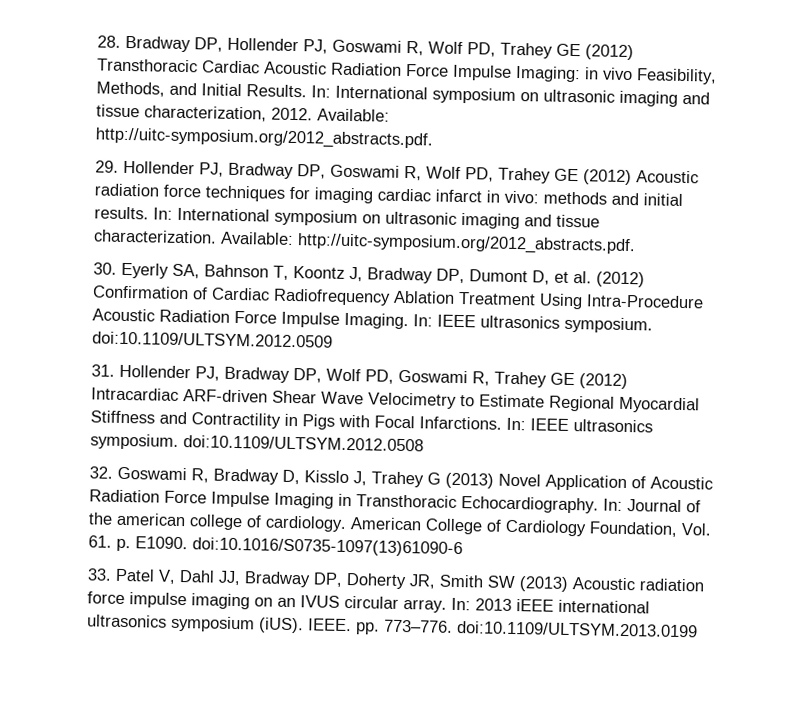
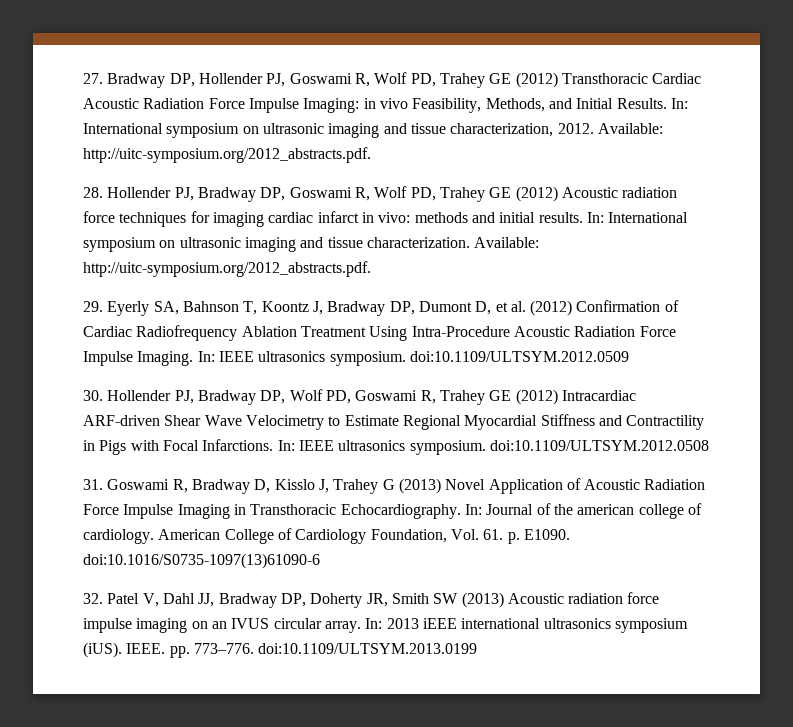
- 28. Bradway DP, Hollender PJ, Goswami R, Wolf PD, Trahey GE (2012) Transthoracic Cardiac Acoustic Radiation Force Impulse Imaging: in vivo Feasibility, Methods, and Initial Results.
+ 27. Bradway DP, Hollender PJ, Goswami R, Wolf PD, Trahey GE (2012) Transthoracic Cardiac Acoustic Radiation Force Impulse Imaging: in vivo Feasibility, Methods, and Initial Results.
- 29. Hollender PJ, Bradway DP, Goswami R, Wolf PD, Trahey GE (2012) Acoustic radiation force techniques for imaging cardiac infarct in vivo: methods and initial results.
+ 28. Hollender PJ, Bradway DP, Goswami R, Wolf PD, Trahey GE (2012) Acoustic radiation force techniques for imaging cardiac infarct in vivo: methods and initial results.
- 30. Eyerly SA, Bahnson T, Koontz J, Bradway DP, Dumont D, et al. (2012) Confirmation of Cardiac Radiofrequency Ablation Treatment Using Intra-Procedure Acoustic Radiation Force Impulse Imaging.
+ 29. Eyerly SA, Bahnson T, Koontz J, Bradway DP, Dumont D, et al. (2012) Confirmation of Cardiac Radiofrequency Ablation Treatment Using Intra-Procedure Acoustic Radiation Force Impulse Imaging.
- 31. Hollender PJ, Bradway DP, Wolf PD, Goswami R, Trahey GE (2012) Intracardiac ARF-driven Shear Wave Velocimetry to Estimate Regional Myocardial Stiffness and Contractility in Pigs with Focal Infarctions.
+ 30. Hollender PJ, Bradway DP, Wolf PD, Goswami R, Trahey GE (2012) Intracardiac ARF-driven Shear Wave Velocimetry to Estimate Regional Myocardial Stiffness and Contractility in Pigs with Focal Infarctions.
- 32. Goswami R, Bradway D, Kisslo J, Trahey G (2013) Novel Application of Acoustic Radiation Force Impulse Imaging in Transthoracic Echocardiography.
+ 31. Goswami R, Bradway D, Kisslo J, Trahey G (2013) Novel Application of Acoustic Radiation Force Impulse Imaging in Transthoracic Echocardiography.
- 33. Patel V, Dahl JJ, Bradway DP, Doherty JR, Smith SW (2013) Acoustic radiation force impulse imaging on an IVUS circular array.
+ 32. Patel V, Dahl JJ, Bradway DP, Doherty JR, Smith SW (2013) Acoustic radiation force impulse imaging on an IVUS circular array.

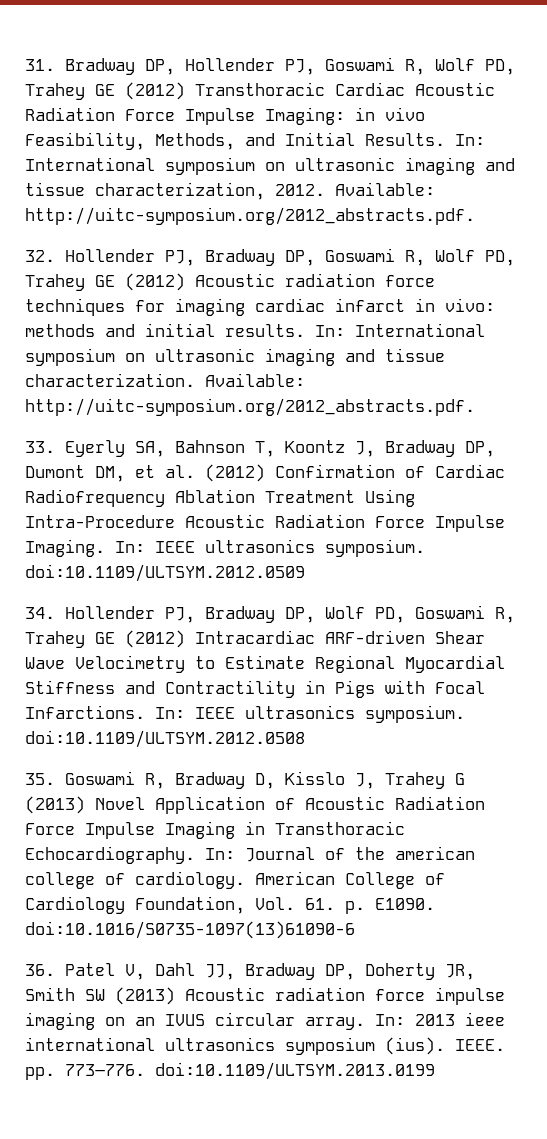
- 27. Bradway DP, Hollender PJ, Goswami R, Wolf PD, Trahey GE (2012) Transthoracic Cardiac Acoustic Radiation Force Impulse Imaging: in vivo Feasibility, Methods, and Initial Results.
+ 31. Bradway DP, Hollender PJ, Goswami R, Wolf PD, Trahey GE (2012) Transthoracic Cardiac Acoustic Radiation Force Impulse Imaging: in vivo Feasibility, Methods, and Initial Results.
- 28. Hollender PJ, Bradway DP, Goswami R, Wolf PD, Trahey GE (2012) Acoustic radiation force techniques for imaging cardiac infarct in vivo: methods and initial results.
+ 32. Hollender PJ, Bradway DP, Goswami R, Wolf PD, Trahey GE (2012) Acoustic radiation force techniques for imaging cardiac infarct in vivo: methods and initial results.
- 29. Eyerly SA, Bahnson T, Koontz J, Bradway DP, Dumont D, et al. (2012) Confirmation of Cardiac Radiofrequency Ablation Treatment Using Intra-Procedure Acoustic Radiation Force Impulse Imaging.
+ 33. Eyerly SA, Bahnson T, Koontz J, Bradway DP, Dumont DM, et al. (2012) Confirmation of Cardiac Radiofrequency Ablation Treatment Using Intra-Procedure Acoustic Radiation Force Impulse Imaging.
- 30. Hollender PJ, Bradway DP, Wolf PD, Goswami R, Trahey GE (2012) Intracardiac ARF-driven Shear Wave Velocimetry to Estimate Regional Myocardial Stiffness and Contractility in Pigs with Focal Infarctions.
+ 34. Hollender PJ, Bradway DP, Wolf PD, Goswami R, Trahey GE (2012) Intracardiac ARF-driven Shear Wave Velocimetry to Estimate Regional Myocardial Stiffness and Contractility in Pigs with Focal Infarctions.
- 31. Goswami R, Bradway D, Kisslo J, Trahey G (2013) Novel Application of Acoustic Radiation Force Impulse Imaging in Transthoracic Echocardiography.
+ 35. Goswami R, Bradway D, Kisslo J, Trahey G (2013) Novel Application of Acoustic Radiation Force Impulse Imaging in Transthoracic Echocardiography.
- 32. Patel V, Dahl JJ, Bradway DP, Doherty JR, Smith SW (2013) Acoustic radiation force impulse imaging on an IVUS circular array.
+ 36. Patel V, Dahl JJ, Bradway DP, Doherty JR, Smith SW (2013) Acoustic radiation force impulse imaging on an IVUS circular array.
- In: 2013 iEEE international ultrasonics symposium (iUS).
+ In: 2013 ieee international ultrasonics symposium (ius).

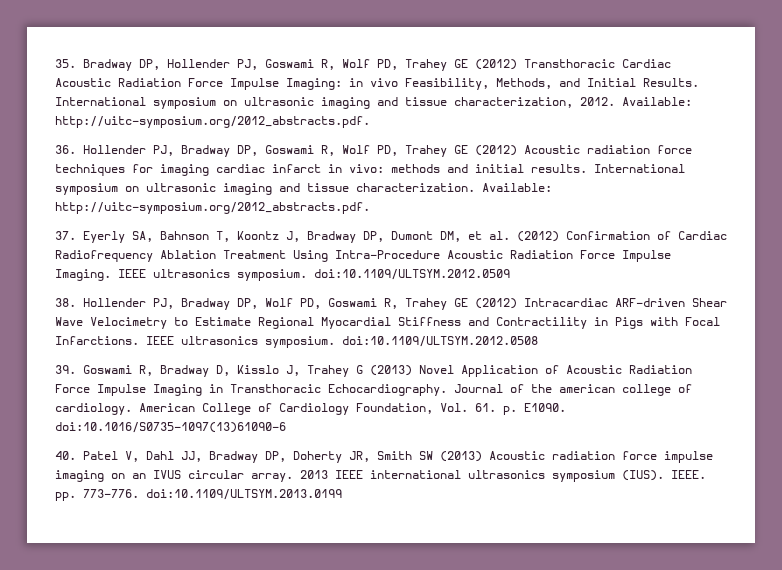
- 31. Bradway DP, Hollender PJ, Goswami R, Wolf PD, Trahey GE (2012) Transthoracic Cardiac Acoustic Radiation Force Impulse Imaging: in vivo Feasibility, Methods, and Initial Results.
+ 35. Bradway DP, Hollender PJ, Goswami R, Wolf PD, Trahey GE (2012) Transthoracic Cardiac Acoustic Radiation Force Impulse Imaging: in vivo Feasibility, Methods, and Initial Results.
- In: International symposium on ultrasonic imaging and tissue characterization, 2012.
+ International symposium on ultrasonic imaging and tissue characterization, 2012.
- 32. Hollender PJ, Bradway DP, Goswami R, Wolf PD, Trahey GE (2012) Acoustic radiation force techniques for imaging cardiac infarct in vivo: methods and initial results.
+ 36. Hollender PJ, Bradway DP, Goswami R, Wolf PD, Trahey GE (2012) Acoustic radiation force techniques for imaging cardiac infarct in vivo: methods and initial results.
- In: International symposium on ultrasonic imaging and tissue characterization.
+ International symposium on ultrasonic imaging and tissue characterization.
- 33. Eyerly SA, Bahnson T, Koontz J, Bradway DP, Dumont DM, et al. (2012) Confirmation of Cardiac Radiofrequency Ablation Treatment Using Intra-Procedure Acoustic Radiation Force Impulse Imaging.
+ 37. Eyerly SA, Bahnson T, Koontz J, Bradway DP, Dumont DM, et al. (2012) Confirmation of Cardiac Radiofrequency Ablation Treatment Using Intra-Procedure Acoustic Radiation Force Impulse Imaging.
- In: IEEE ultrasonics symposium. doi:10.1109/ULTSYM.2012.0509
+ IEEE ultrasonics symposium. doi:10.1109/ULTSYM.2012.0509
- 34. Hollender PJ, Bradway DP, Wolf PD, Goswami R, Trahey GE (2012) Intracardiac ARF-driven Shear Wave Velocimetry to Estimate Regional Myocardial Stiffness and Contractility in Pigs with Focal Infarctions.
+ 38. Hollender PJ, Bradway DP, Wolf PD, Goswami R, Trahey GE (2012) Intracardiac ARF-driven Shear Wave Velocimetry to Estimate Regional Myocardial Stiffness and Contractility in Pigs with Focal Infarctions.
- In: IEEE ultrasonics symposium. doi:10.1109/ULTSYM.2012.0508
+ IEEE ultrasonics symposium. doi:10.1109/ULTSYM.2012.0508
- 35. Goswami R, Bradway D, Kisslo J, Trahey G (2013) Novel Application of Acoustic Radiation Force Impulse Imaging in Transthoracic Echocardiography.
+ 39. Goswami R, Bradway D, Kisslo J, Trahey G (2013) Novel Application of Acoustic Radiation Force Impulse Imaging in Transthoracic Echocardiography.
- In: Journal of the american college of cardiology.
+ Journal of the american college of cardiology.
- 36. Patel V, Dahl JJ, Bradway DP, Doherty JR, Smith SW (2013) Acoustic radiation force impulse imaging on an IVUS circular array.
+ 40. Patel V, Dahl JJ, Bradway DP, Doherty JR, Smith SW (2013) Acoustic radiation force impulse imaging on an IVUS circular array.
- In: 2013 ieee international ultrasonics symposium (ius).
+ 2013 IEEE international ultrasonics symposium (IUS).

